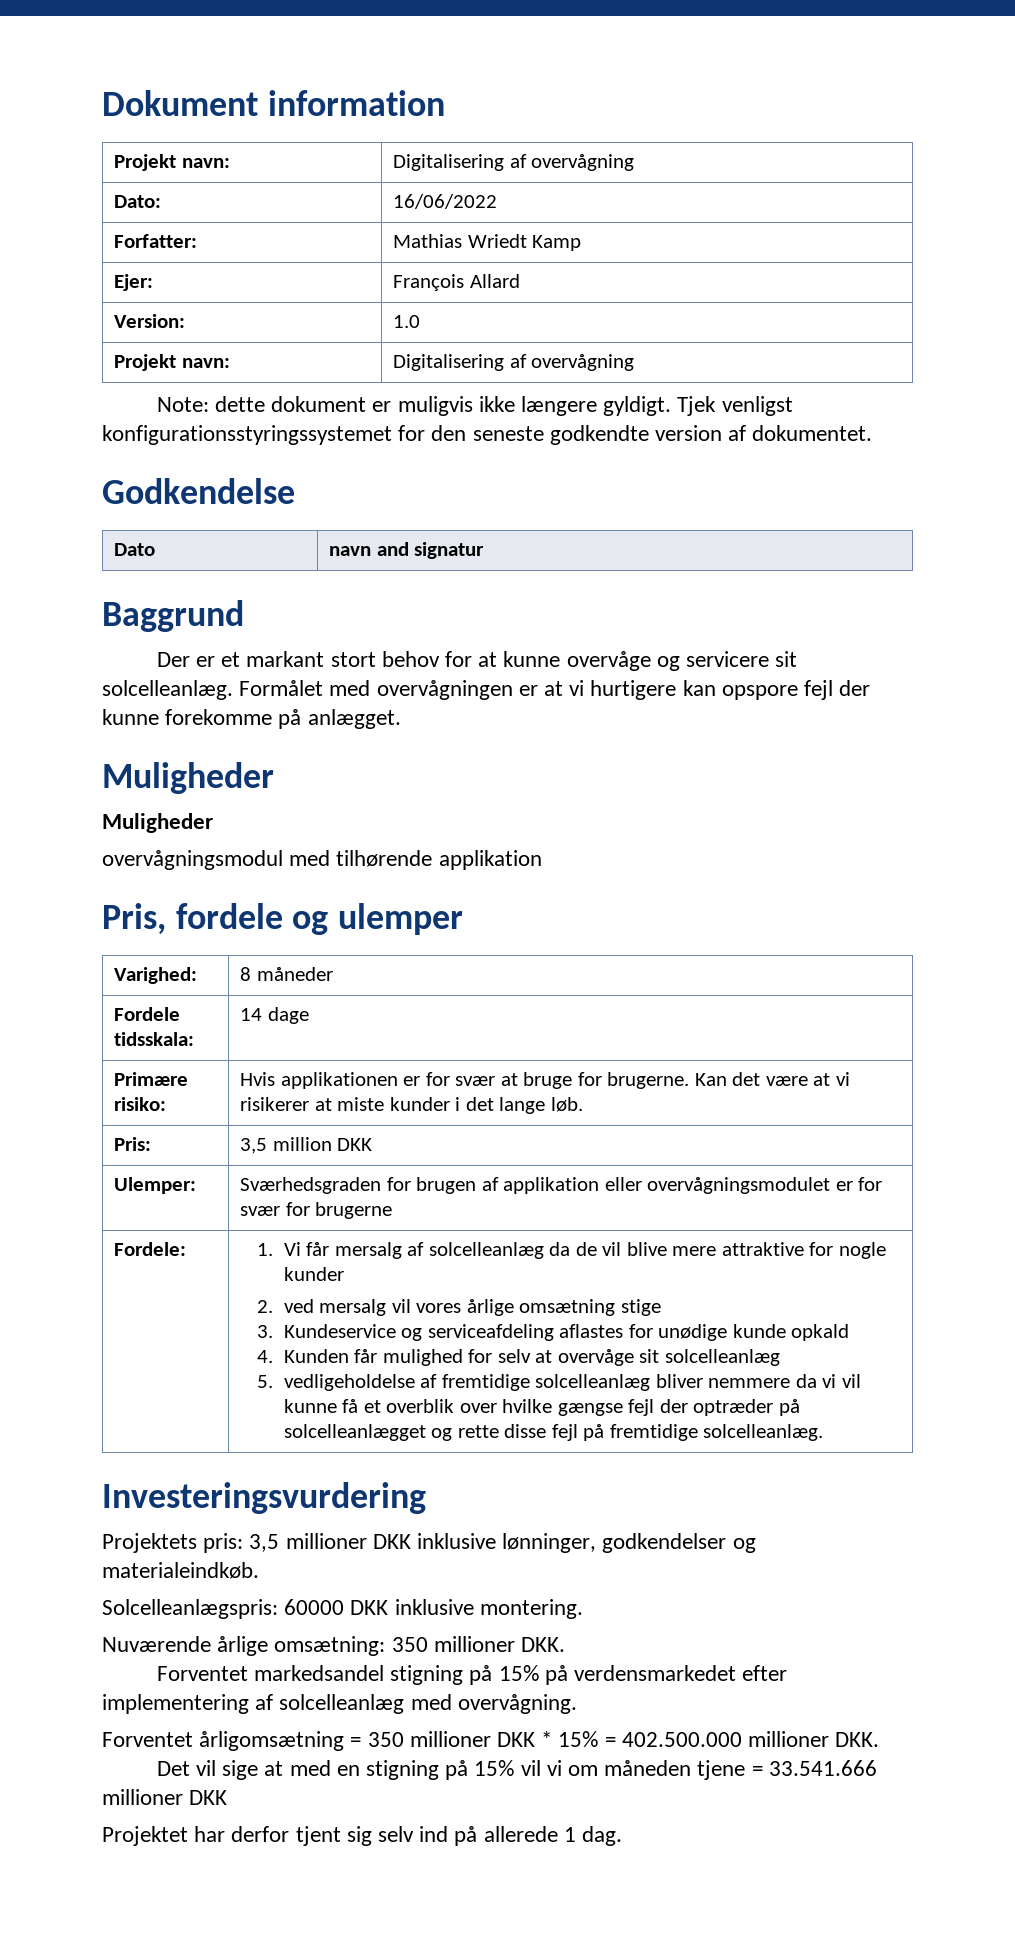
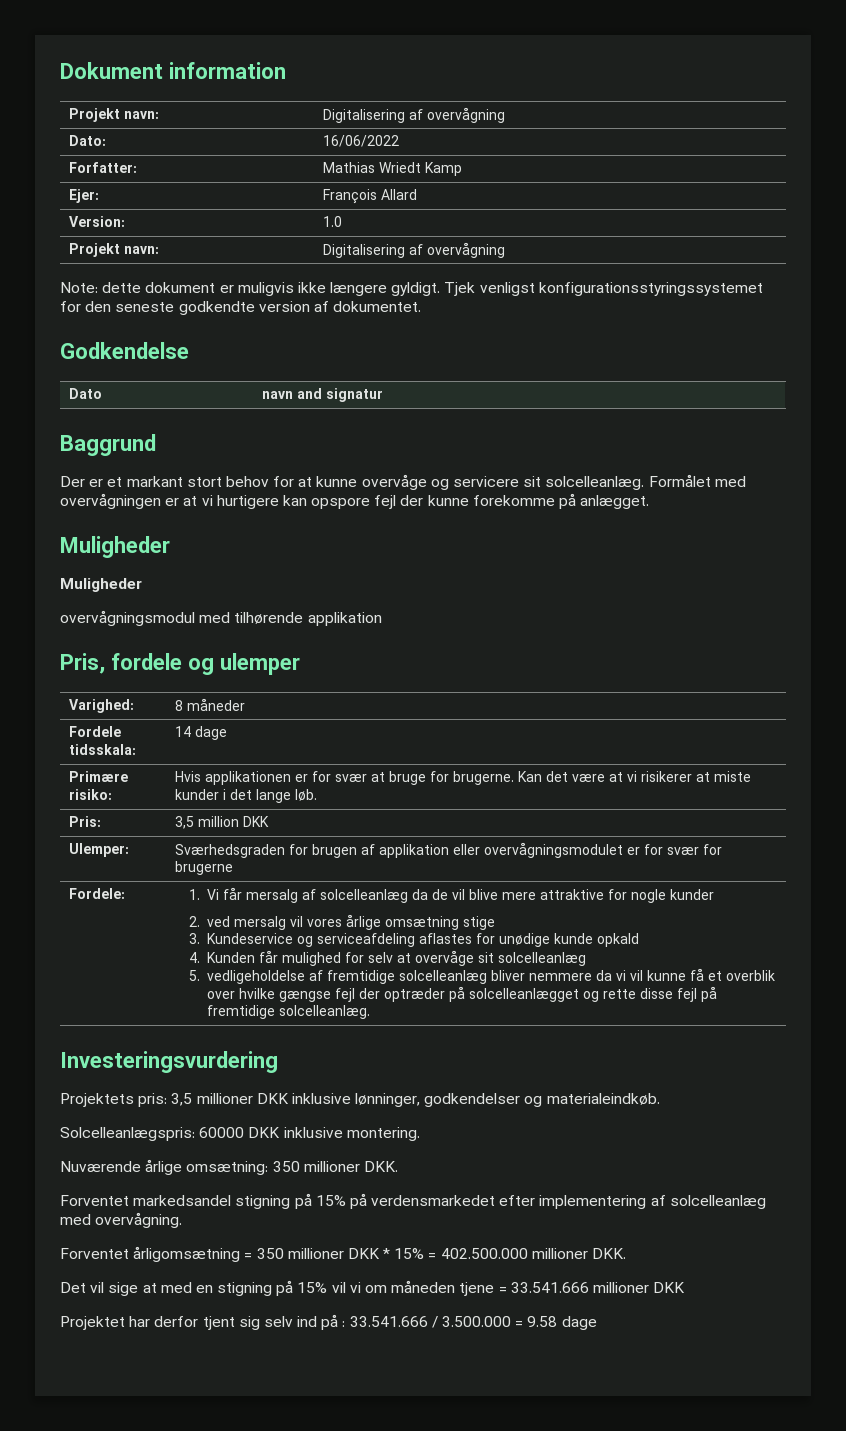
- Projektet har derfor tjent sig selv ind på allerede 1 dag.
+ Projektet har derfor tjent sig selv ind på : 33.541.666 / 3.500.000 = 9.58 dage

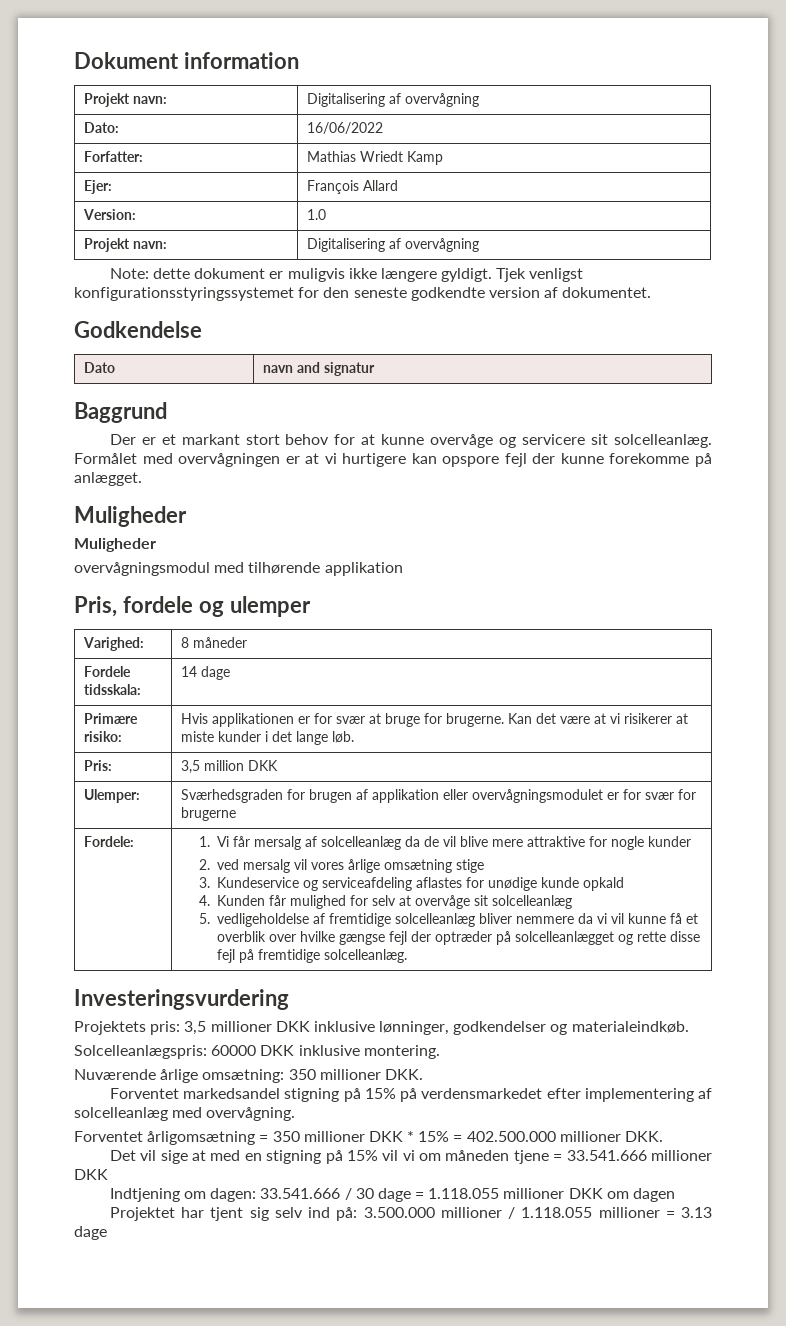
+ Indtjening om dagen: 33.541.666 / 30 dage = 1.118.055 millioner DKK om dagen
- Projektet har derfor tjent sig selv ind på : 33.541.666 / 3.500.000 = 9.58 dage
+ Projektet har tjent sig selv ind på: 3.500.000 millioner / 1.118.055 millioner = 3.13 dage

